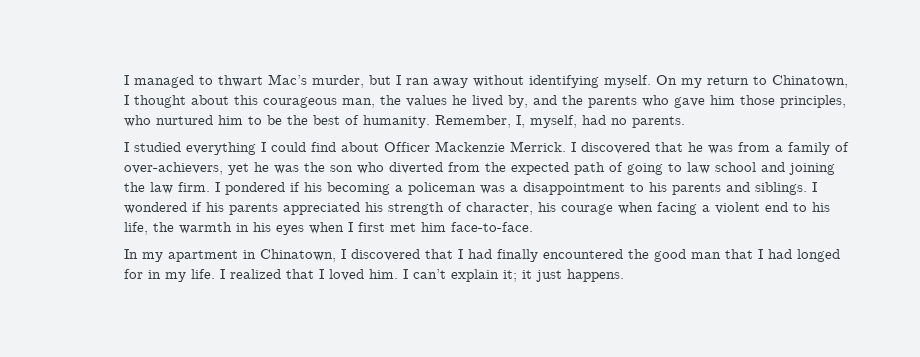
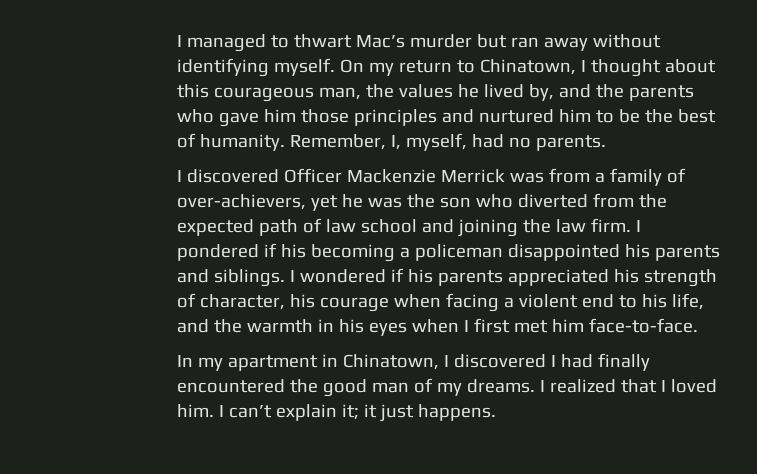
- I managed to thwart Mac’s murder, but I ran away without identifying myself.
+ I managed to thwart Mac’s murder but ran away without identifying myself.
- On my return to Chinatown, I thought about this courageous man, the values he lived by, and the parents who gave him those principles, who nurtured him to be the best of humanity.
+ On my return to Chinatown, I thought about this courageous man, the values he lived by, and the parents who gave him those principles and nurtured him to be the best of humanity.
- I studied everything I could find about Officer Mackenzie Merrick. I discovered that he was from a family of over-achievers, yet he was the son who diverted from the expected path of going to law school and joining the law firm.
+ I discovered Officer Mackenzie Merrick was from a family of over-achievers, yet he was the son who diverted from the expected path of law school and joining the law firm.
- I pondered if his becoming a policeman was a disappointment to his parents and siblings.
+ I pondered if his becoming a policeman disappointed his parents and siblings.
- I wondered if his parents appreciated his strength of character, his courage when facing a violent end to his life, the warmth in his eyes when I first met him face-to-face.
+ I wondered if his parents appreciated his strength of character, his courage when facing a violent end to his life, and the warmth in his eyes when I first met him face-to-face.
- In my apartment in Chinatown, I discovered that I had finally encountered the good man that I had longed for in my life.
+ In my apartment in Chinatown, I discovered I had finally encountered the good man of my dreams.

